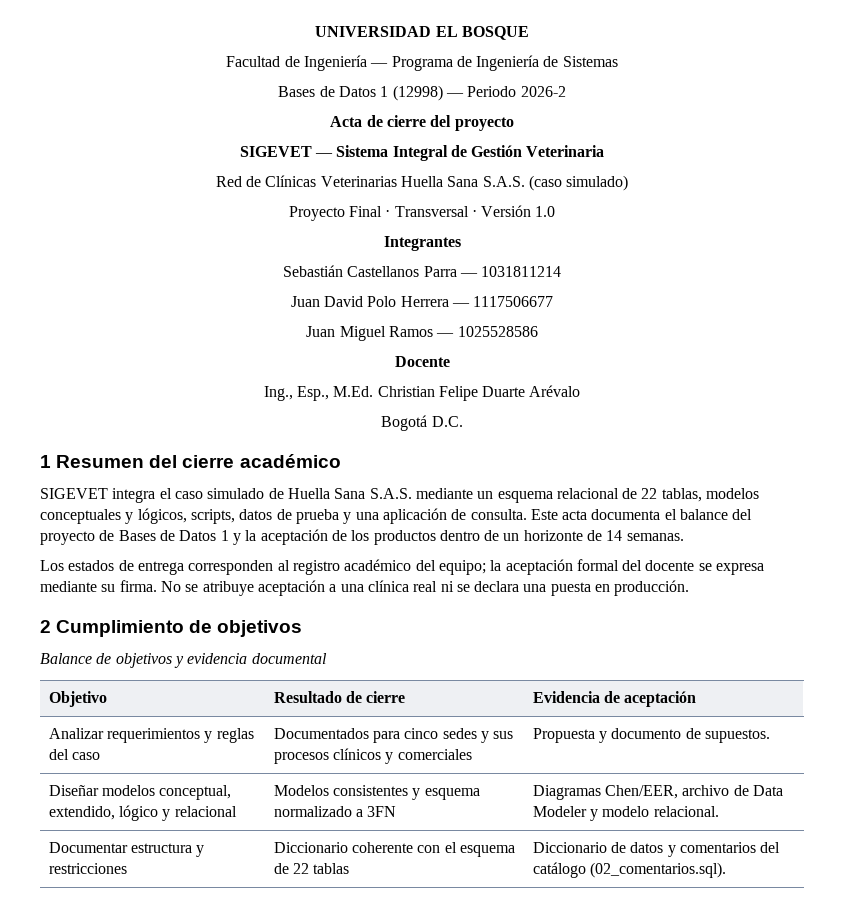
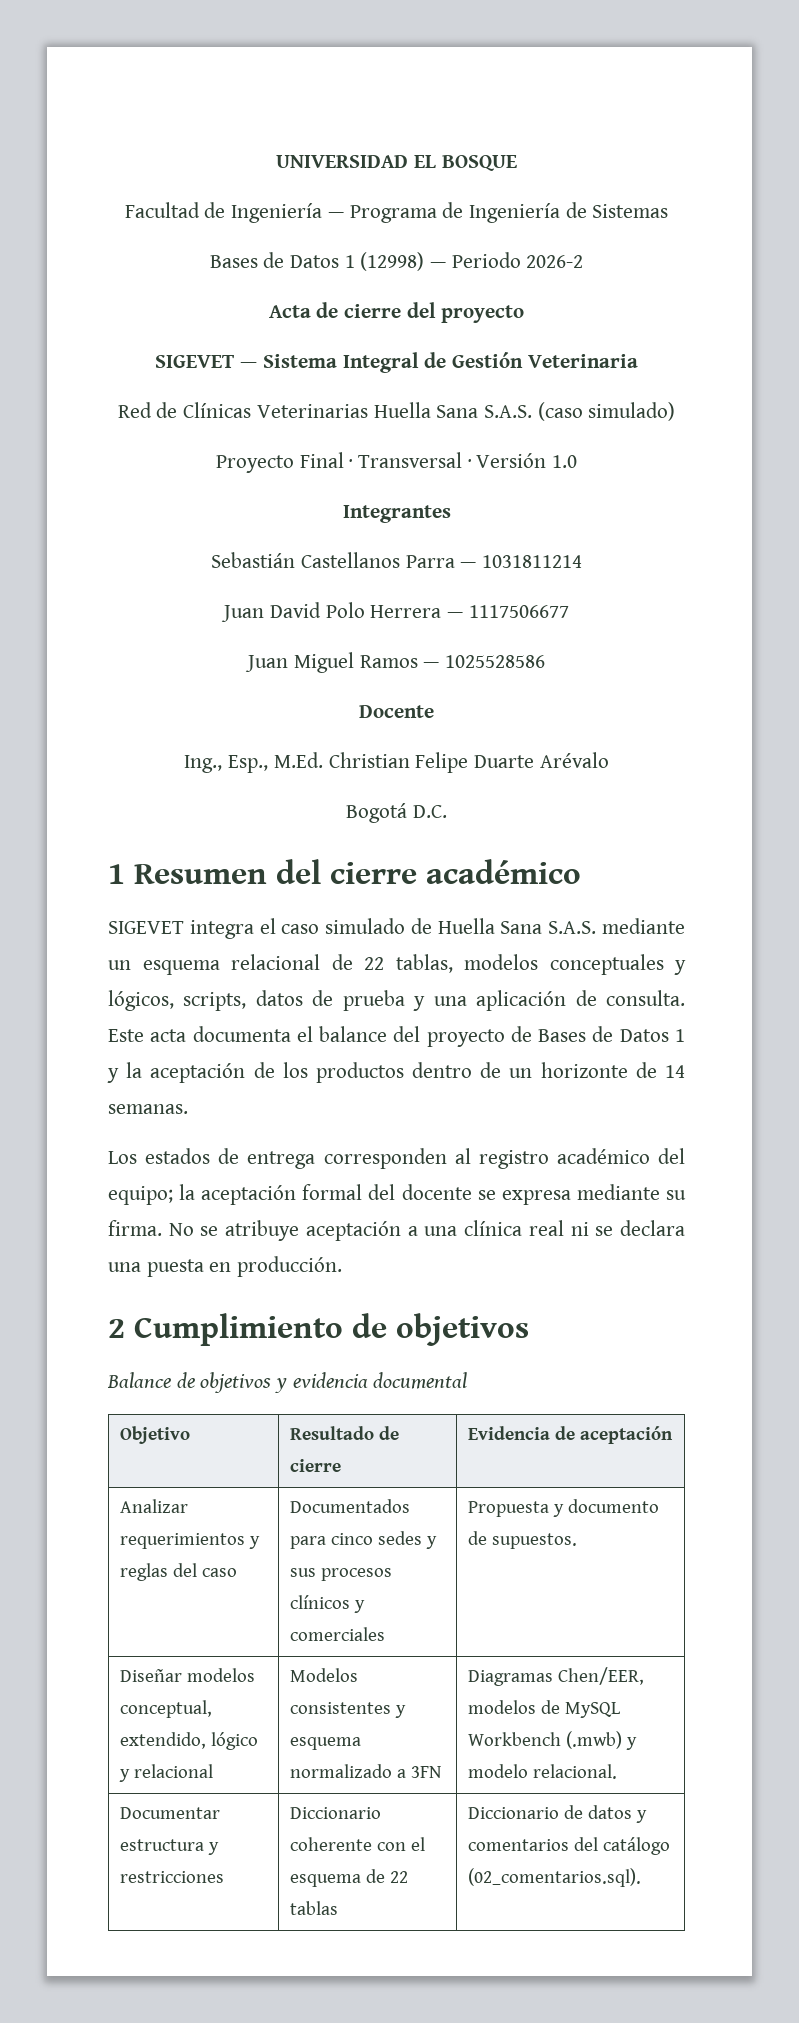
- Diseñar modelos conceptual, extendido, lógico y relacional | Modelos consistentes y esquema normalizado a 3FN | Diagramas Chen/EER, archivo de Data Modeler y modelo relacional.
+ Diseñar modelos conceptual, extendido, lógico y relacional | Modelos consistentes y esquema normalizado a 3FN | Diagramas Chen/EER, modelos de MySQL Workbench (.mwb) y modelo relacional.

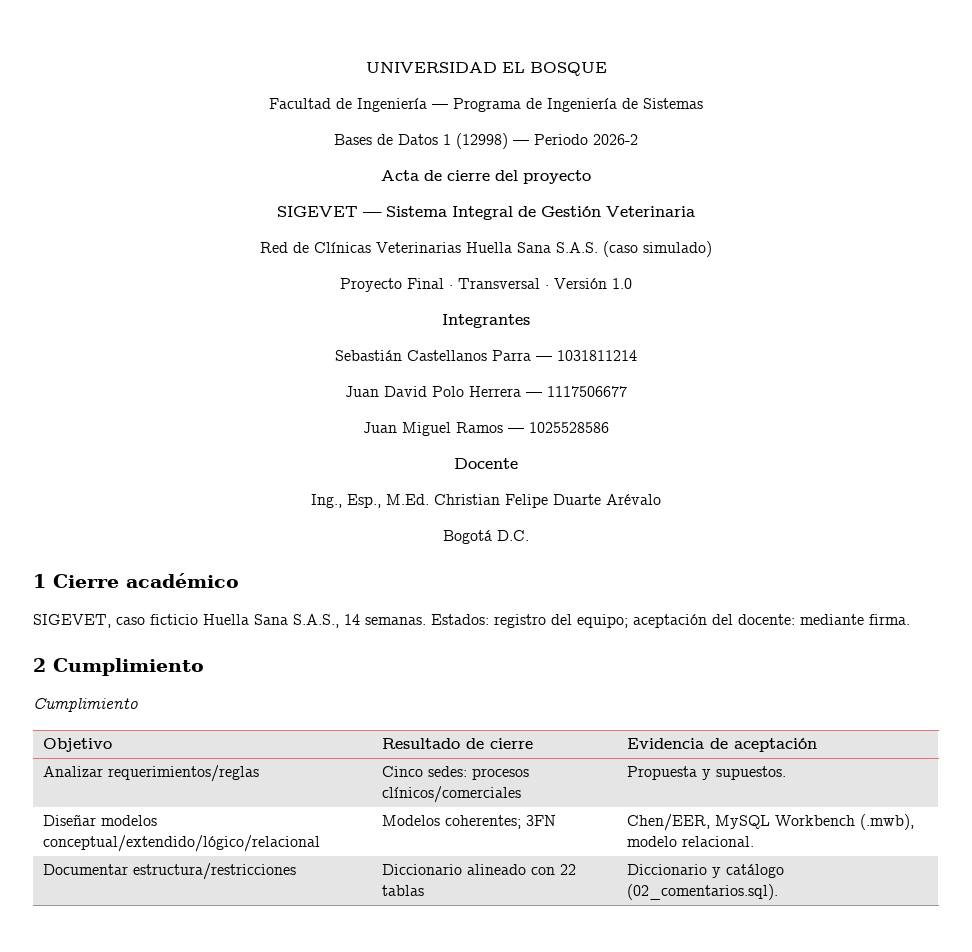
- 1 Resumen del cierre académico
- SIGEVET integra el caso simulado de Huella Sana S.A.S. mediante un esquema relacional de 22 tablas, modelos conceptuales y lógicos, scripts, datos de prueba y una aplicación de consulta. Este acta documenta el balance del proyecto de Bases de Datos 1 y la aceptación de los productos dentro de un horizonte de 14 semanas.
- Los estados de entrega corresponden al registro académico del equipo; la aceptación formal del docente se expresa mediante su firma. No se atribuye aceptación a una clínica real ni se declara una puesta en producción.
- 2 Cumplimiento de objetivos
- Balance de objetivos y evidencia documental
+ 1 Cierre académico
+ SIGEVET, caso ficticio Huella Sana S.A.S., 14 semanas. Estados: registro del equipo; aceptación del docente: mediante firma.
+ 2 Cumplimiento
+ Cumplimiento
- Analizar requerimientos y reglas del caso | Documentados para cinco sedes y sus procesos clínicos y comerciales | Propuesta y documento de supuestos.
+ Analizar requerimientos/reglas | Cinco sedes: procesos clínicos/comerciales | Propuesta y supuestos.
- Diseñar modelos conceptual, extendido, lógico y relacional | Modelos consistentes y esquema normalizado a 3FN | Diagramas Chen/EER, modelos de MySQL Workbench (.mwb) y modelo relacional.
- Documentar estructura y restricciones | Diccionario coherente con el esquema de 22 tablas | Diccionario de datos y comentarios del catálogo (02_comentarios.sql).
+ Diseñar modelos conceptual/extendido/lógico/relacional | Modelos coherentes; 3FN | Chen/EER, MySQL Workbench (.mwb), modelo relacional.
+ Documentar estructura/restricciones | Diccionario alineado con 22 tablas | Diccionario y catálogo (02_comentarios.sql).

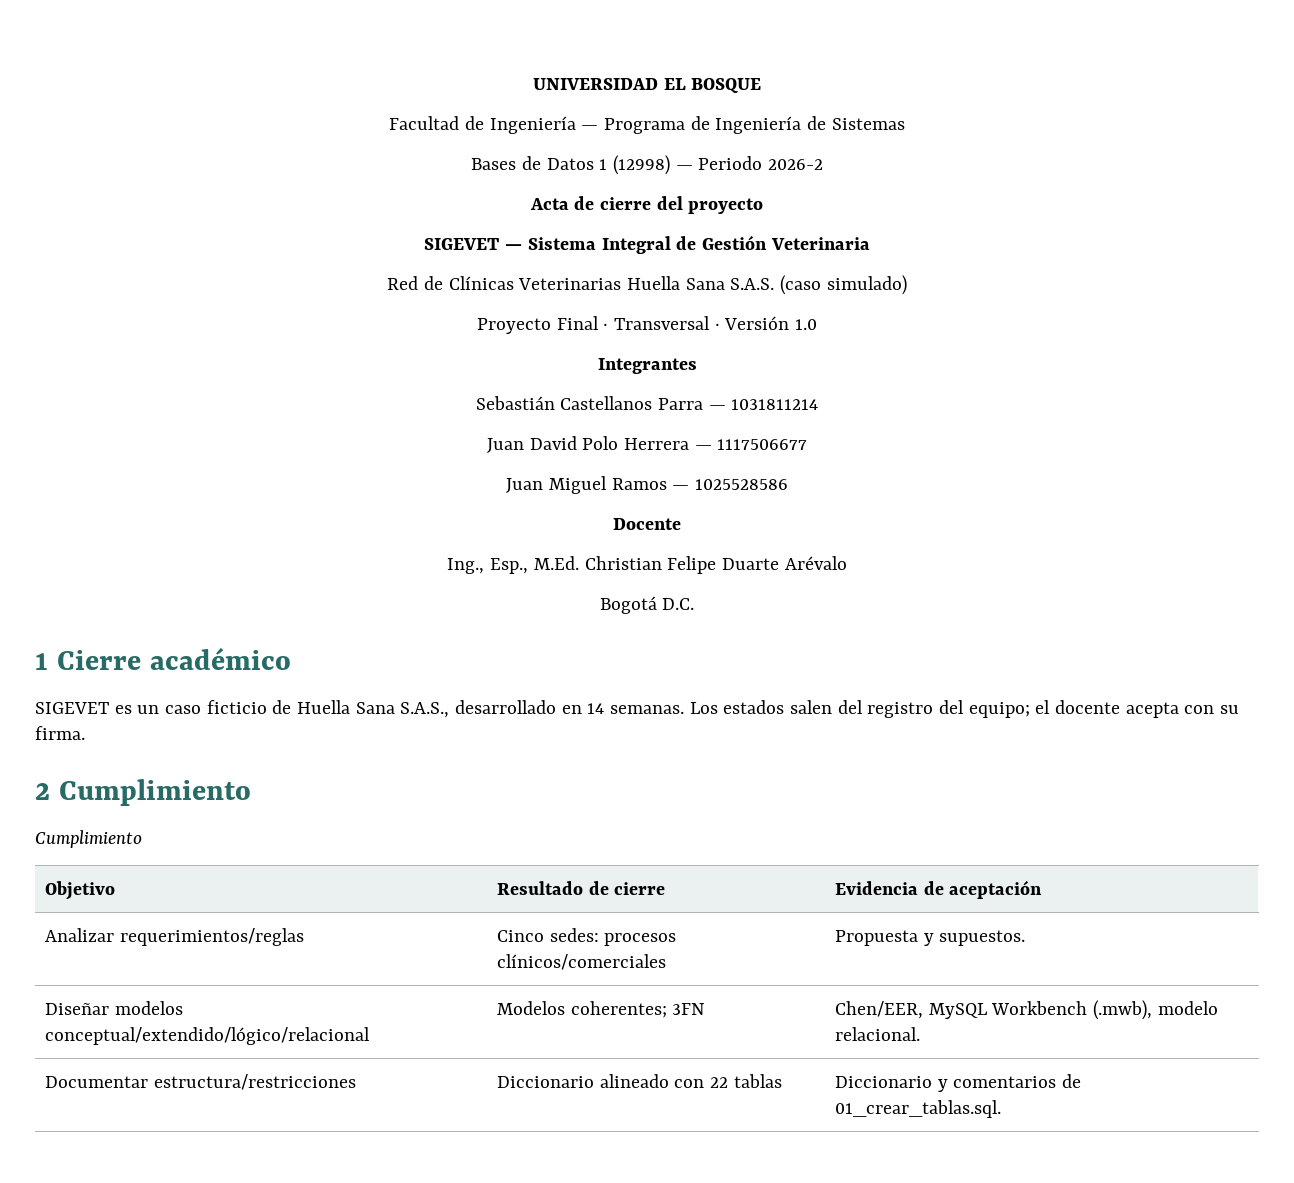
- SIGEVET, caso ficticio Huella Sana S.A.S., 14 semanas. Estados: registro del equipo; aceptación del docente: mediante firma.
+ SIGEVET es un caso ficticio de Huella Sana S.A.S., desarrollado en 14 semanas. Los estados salen del registro del equipo; el docente acepta con su firma.
- Documentar estructura/restricciones | Diccionario alineado con 22 tablas | Diccionario y catálogo (02_comentarios.sql).
+ Documentar estructura/restricciones | Diccionario alineado con 22 tablas | Diccionario y comentarios de 01_crear_tablas.sql.

